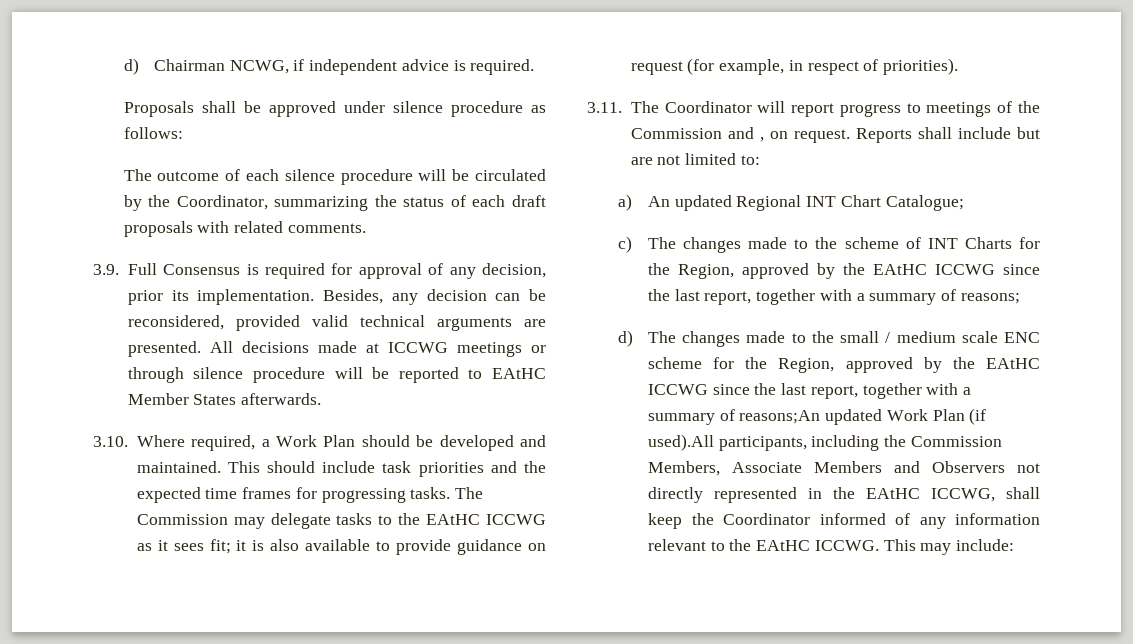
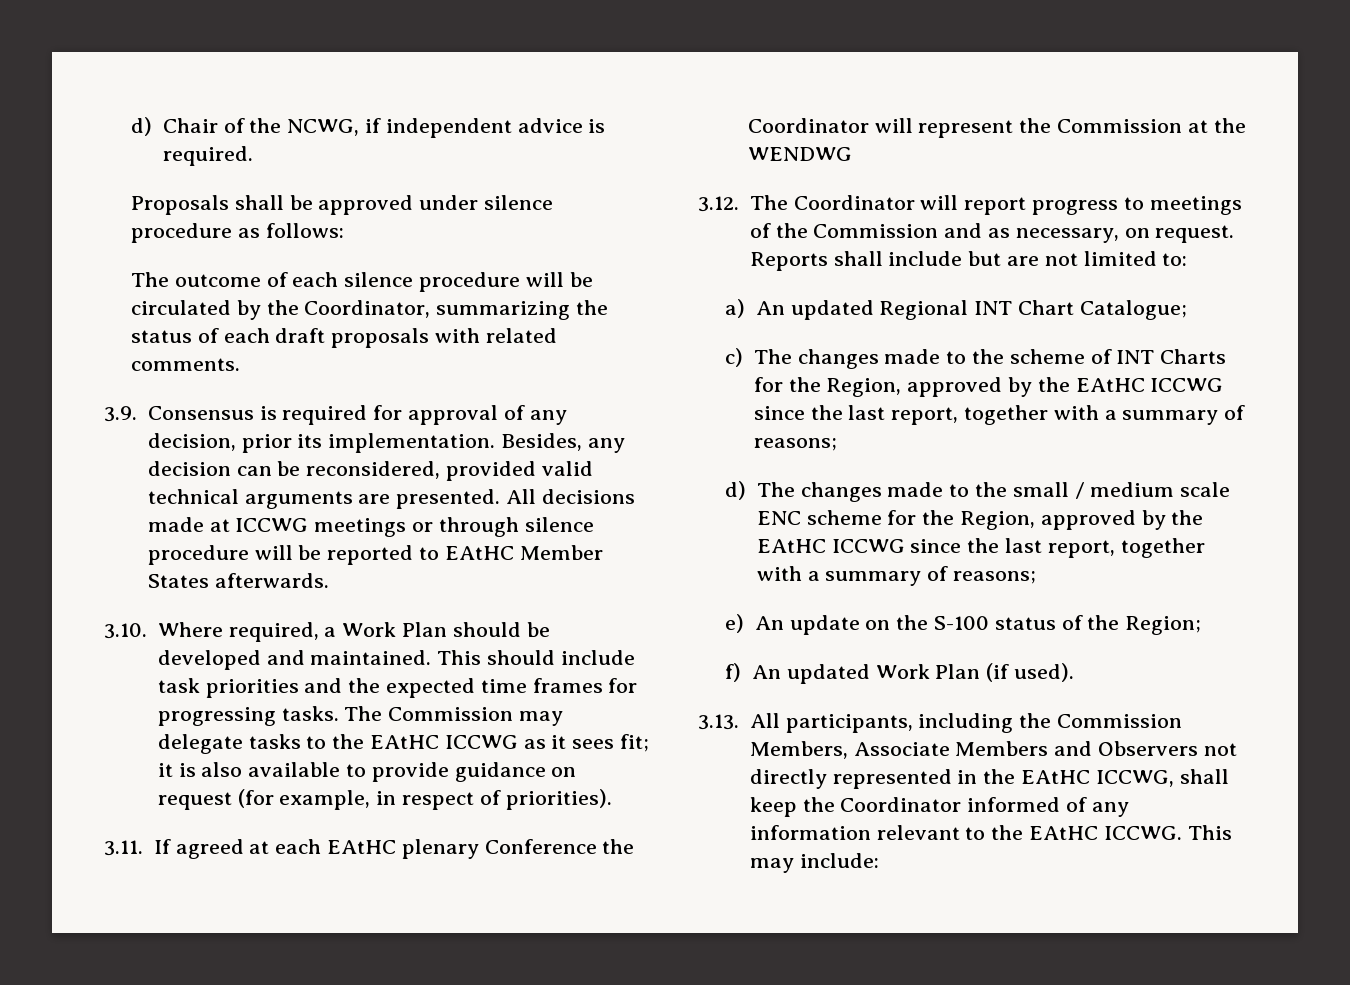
- d) Chairman NCWG, if independent advice is required.
+ d) Chair of the NCWG, if independent advice is required.
- 3.9. Full Consensus is required for approval of any decision, prior its implementation.
+ 3.9. Consensus is required for approval of any decision, prior its implementation.
- 3.11. The Coordinator will report progress to meetings of the Commission and , on request.
+ 3.11. If agreed at each EAtHC plenary Conference the Coordinator will represent the Commission at the WENDWG
+ 3.12. The Coordinator will report progress to meetings of the Commission and as necessary, on request.
- d) The changes made to the small / medium scale ENC scheme for the Region, approved by the EAtHC ICCWG since the last report, together with a summary of reasons;An updated Work Plan (if used).All participants, including the Commission Members, Associate Members and Observers not directly represented in the EAtHC ICCWG, shall keep the Coordinator informed of any information relevant to the EAtHC ICCWG.
+ d) The changes made to the small / medium scale ENC scheme for the Region, approved by the EAtHC ICCWG since the last report, together with a summary of reasons;
+ e) An update on the S-100 status of the Region;
+ f) An updated Work Plan (if used).
+ 3.13. All participants, including the Commission Members, Associate Members and Observers not directly represented in the EAtHC ICCWG, shall keep the Coordinator informed of any information relevant to the EAtHC ICCWG.

